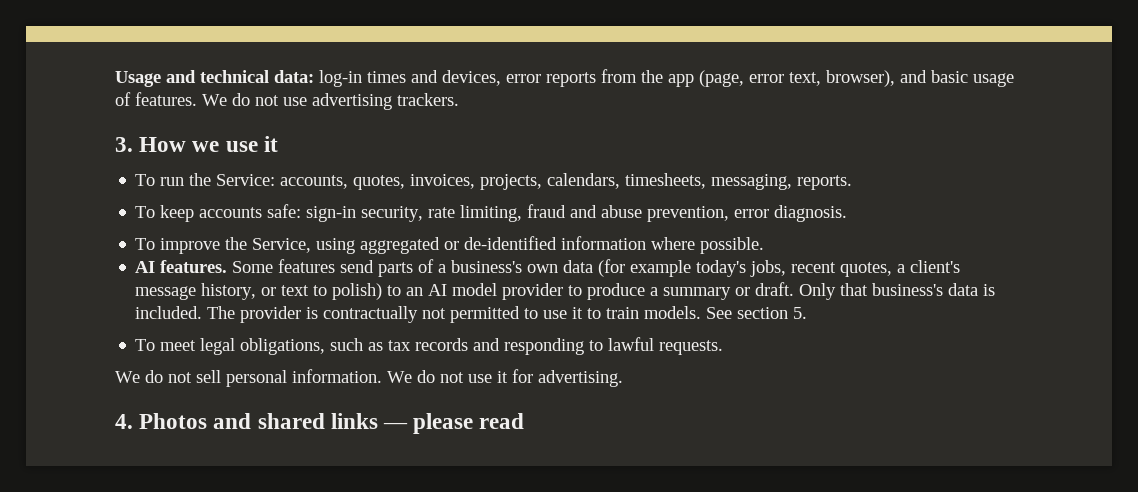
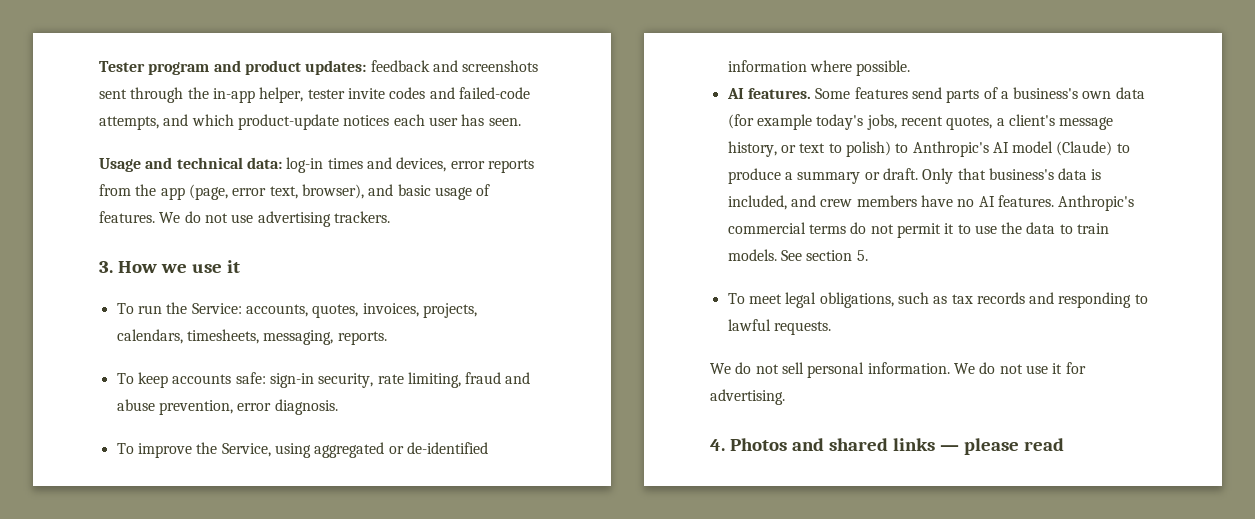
+ Tester program and product updates: feedback and screenshots sent through the in-app helper, tester invite codes and failed-code attempts, and which product-update notices each user has seen.
- Some features send parts of a business's own data (for example today's jobs, recent quotes, a client's message history, or text to polish) to an AI model provider to produce a summary or draft.
+ Some features send parts of a business's own data (for example today's jobs, recent quotes, a client's message history, or text to polish) to Anthropic's AI model (Claude) to produce a summary or draft.
- Only that business's data is included. The provider is contractually not permitted to use it to train models.
+ Only that business's data is included, and crew members have no AI features. Anthropic's commercial terms do not permit it to use the data to train models.

